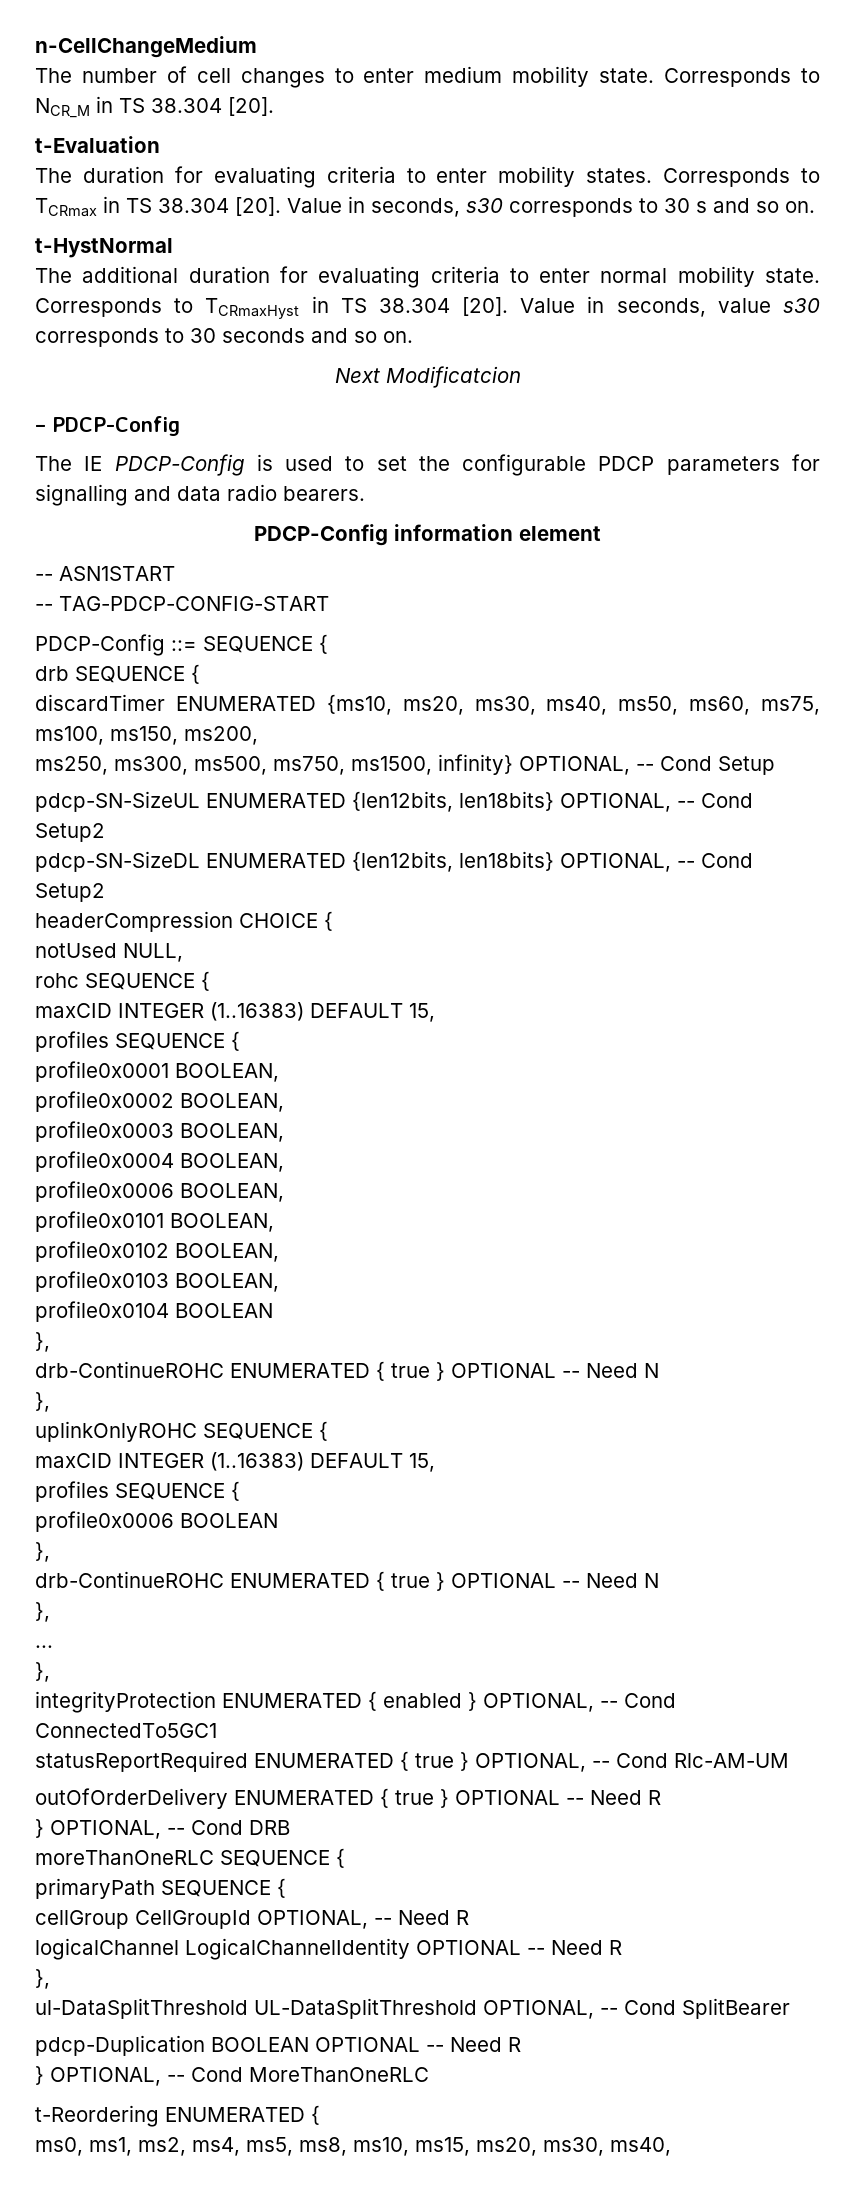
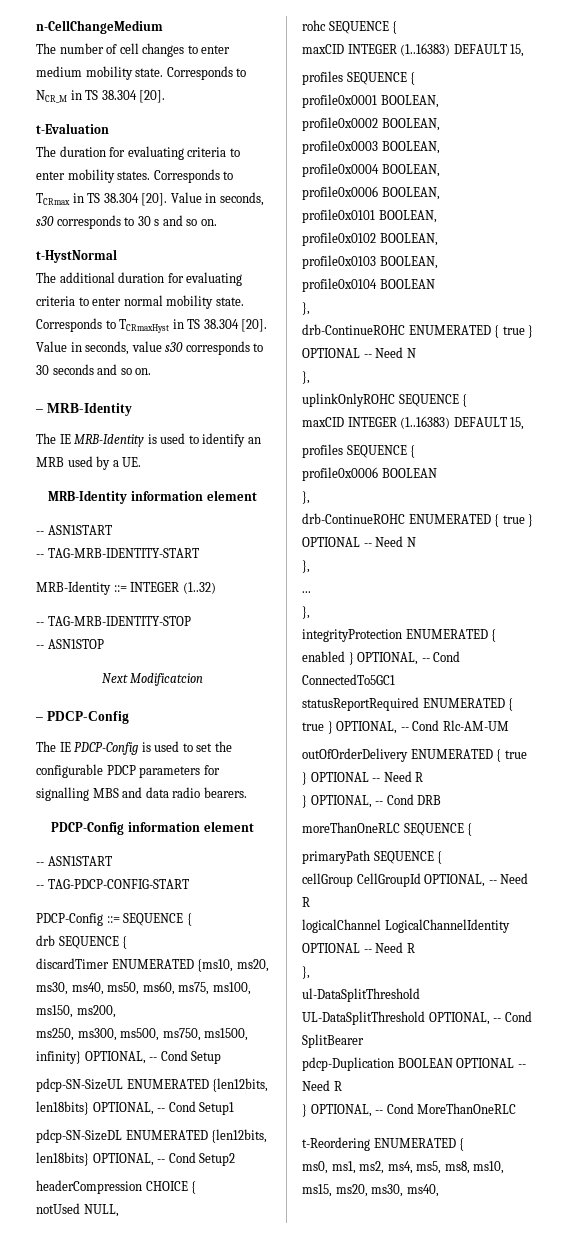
+ – MRB-Identity
+ The IE MRB-Identity is used to identify an MRB used by a UE.
+ MRB-Identity information element
+ -- ASN1START
+ -- TAG-MRB-IDENTITY-START
+ MRB-Identity ::= INTEGER (1..32)
+ -- TAG-MRB-IDENTITY-STOP
+ -- ASN1STOP
- The IE PDCP-Config is used to set the configurable PDCP parameters for signalling and data radio bearers.
+ The IE PDCP-Config is used to set the configurable PDCP parameters for signalling MBS and data radio bearers.
- pdcp-SN-SizeUL ENUMERATED {len12bits, len18bits} OPTIONAL, -- Cond Setup2
+ pdcp-SN-SizeUL ENUMERATED {len12bits, len18bits} OPTIONAL, -- Cond Setup1

